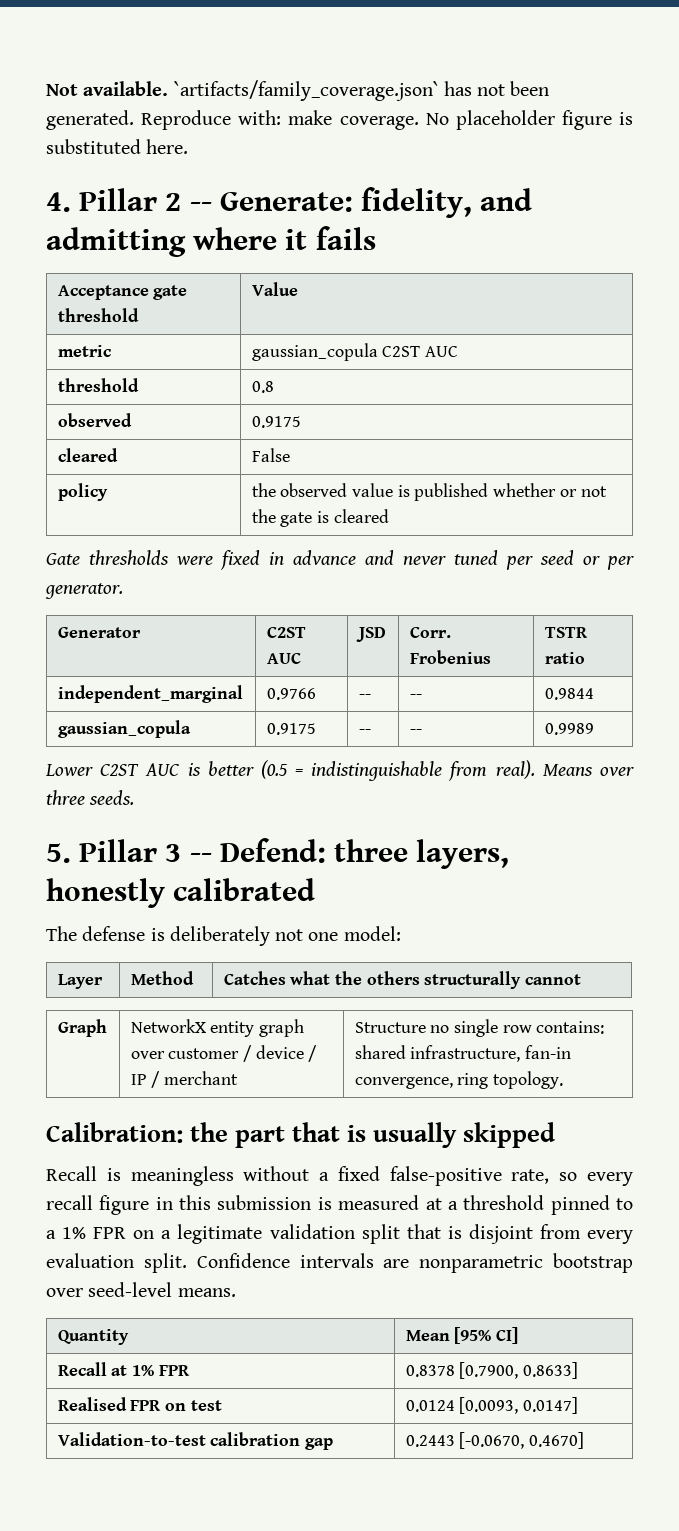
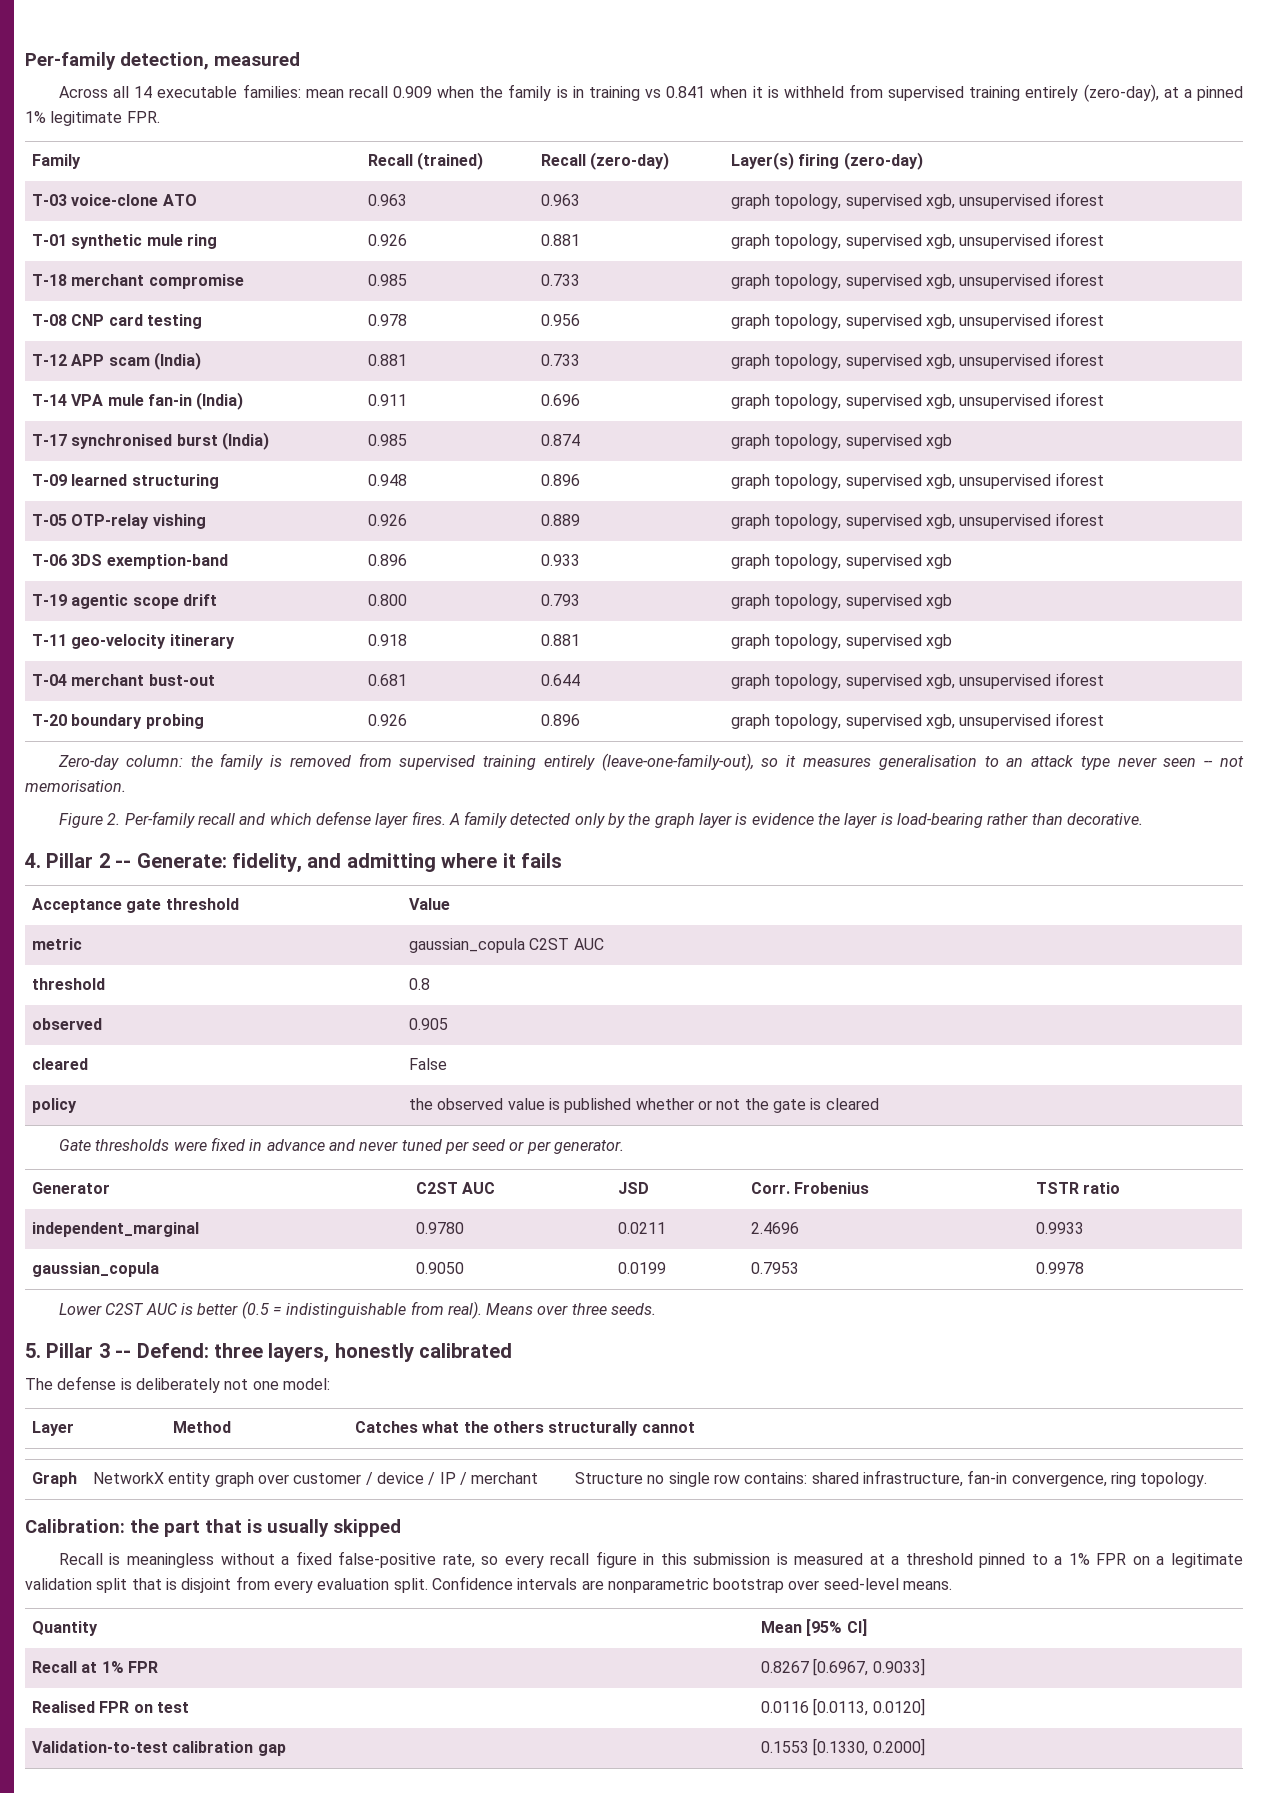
- Not available. `artifacts/family_coverage.json` has not been generated. Reproduce with: make coverage. No placeholder figure is substituted here.
+ Per-family detection, measured
+ Across all 14 executable families: mean recall 0.909 when the family is in training vs 0.841 when it is withheld from supervised training entirely (zero-day), at a pinned 1% legitimate FPR.
+ Family | Recall (trained) | Recall (zero-day) | Layer(s) firing (zero-day)
+ T-03 voice-clone ATO | 0.963 | 0.963 | graph topology, supervised xgb, unsupervised iforest
+ T-01 synthetic mule ring | 0.926 | 0.881 | graph topology, supervised xgb, unsupervised iforest
+ T-18 merchant compromise | 0.985 | 0.733 | graph topology, supervised xgb, unsupervised iforest
+ T-08 CNP card testing | 0.978 | 0.956 | graph topology, supervised xgb, unsupervised iforest
+ T-12 APP scam (India) | 0.881 | 0.733 | graph topology, supervised xgb, unsupervised iforest
+ T-14 VPA mule fan-in (India) | 0.911 | 0.696 | graph topology, supervised xgb, unsupervised iforest
+ T-17 synchronised burst (India) | 0.985 | 0.874 | graph topology, supervised xgb
+ T-09 learned structuring | 0.948 | 0.896 | graph topology, supervised xgb, unsupervised iforest
+ T-05 OTP-relay vishing | 0.926 | 0.889 | graph topology, supervised xgb, unsupervised iforest
+ T-06 3DS exemption-band | 0.896 | 0.933 | graph topology, supervised xgb
+ T-19 agentic scope drift | 0.800 | 0.793 | graph topology, supervised xgb
+ T-11 geo-velocity itinerary | 0.918 | 0.881 | graph topology, supervised xgb
+ T-04 merchant bust-out | 0.681 | 0.644 | graph topology, supervised xgb, unsupervised iforest
+ T-20 boundary probing | 0.926 | 0.896 | graph topology, supervised xgb, unsupervised iforest
+ Zero-day column: the family is removed from supervised training entirely (leave-one-family-out), so it measures generalisation to an attack type never seen -- not memorisation.
+ Figure 2. Per-family recall and which defense layer fires. A family detected only by the graph layer is evidence the layer is load-bearing rather than decorative.
- observed | 0.9175
+ observed | 0.905
- independent_marginal | 0.9766 | -- | -- | 0.9844
- gaussian_copula | 0.9175 | -- | -- | 0.9989
+ independent_marginal | 0.9780 | 0.0211 | 2.4696 | 0.9933
+ gaussian_copula | 0.9050 | 0.0199 | 0.7953 | 0.9978
- Recall at 1% FPR | 0.8378 [0.7900, 0.8633]
+ Recall at 1% FPR | 0.8267 [0.6967, 0.9033]
- Realised FPR on test | 0.0124 [0.0093, 0.0147]
+ Realised FPR on test | 0.0116 [0.0113, 0.0120]
- Validation-to-test calibration gap | 0.2443 [-0.0670, 0.4670]
+ Validation-to-test calibration gap | 0.1553 [0.1330, 0.2000]

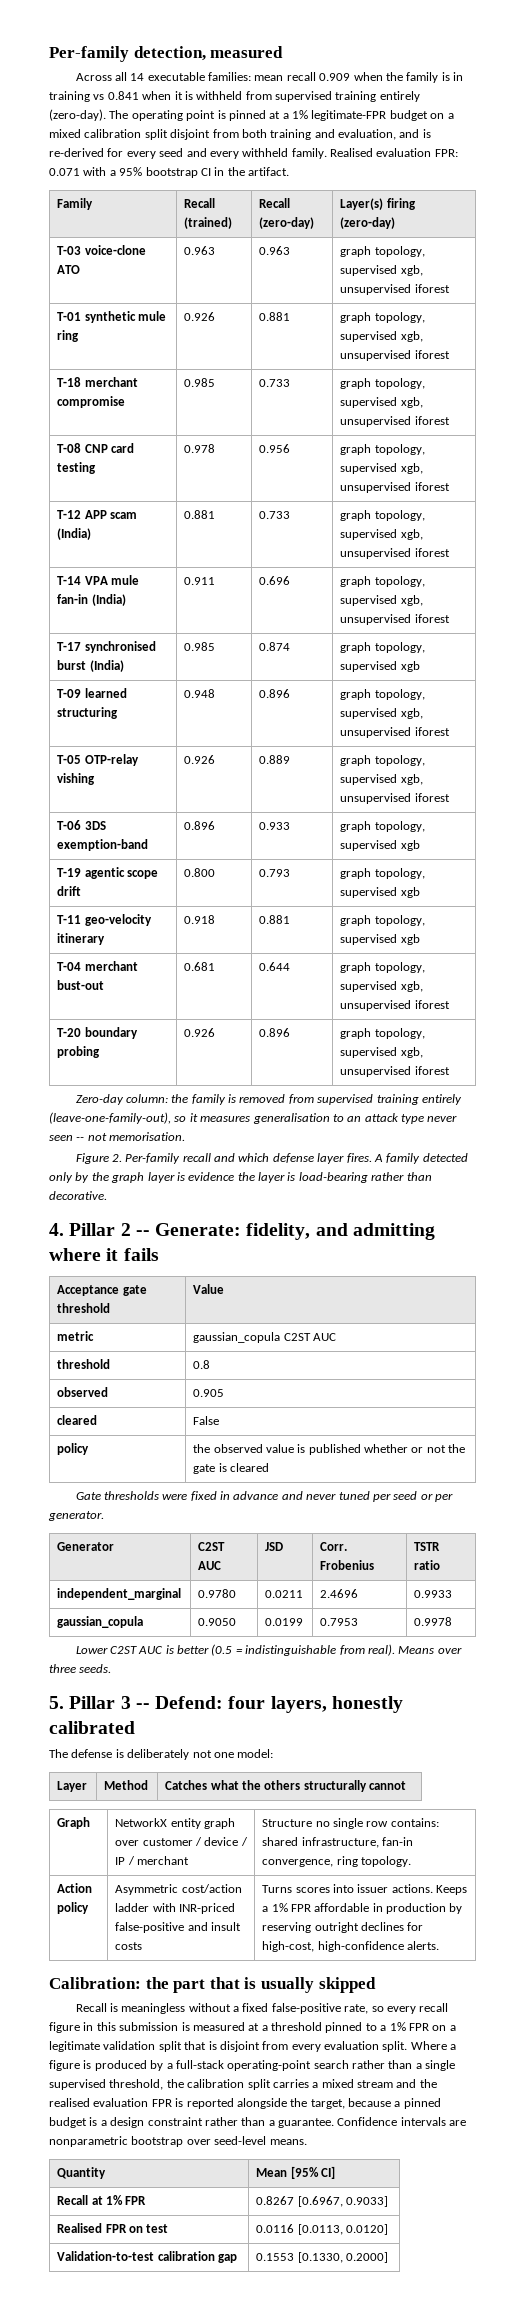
- Across all 14 executable families: mean recall 0.909 when the family is in training vs 0.841 when it is withheld from supervised training entirely (zero-day), at a pinned 1% legitimate FPR.
+ Across all 14 executable families: mean recall 0.909 when the family is in training vs 0.841 when it is withheld from supervised training entirely (zero-day). The operating point is pinned at a 1% legitimate-FPR budget on a mixed calibration split disjoint from both training and evaluation, and is re-derived for every seed and every withheld family. Realised evaluation FPR: 0.071 with a 95% bootstrap CI in the artifact.
- 5. Pillar 3 -- Defend: three layers, honestly calibrated
+ 5. Pillar 3 -- Defend: four layers, honestly calibrated
+ Action policy | Asymmetric cost/action ladder with INR-priced false-positive and insult costs | Turns scores into issuer actions. Keeps a 1% FPR affordable in production by reserving outright declines for high-cost, high-confidence alerts.
+ Where a figure is produced by a full-stack operating-point search rather than a single supervised threshold, the calibration split carries a mixed stream and the realised evaluation FPR is reported alongside the target, because a pinned budget is a design constraint rather than a guarantee.

